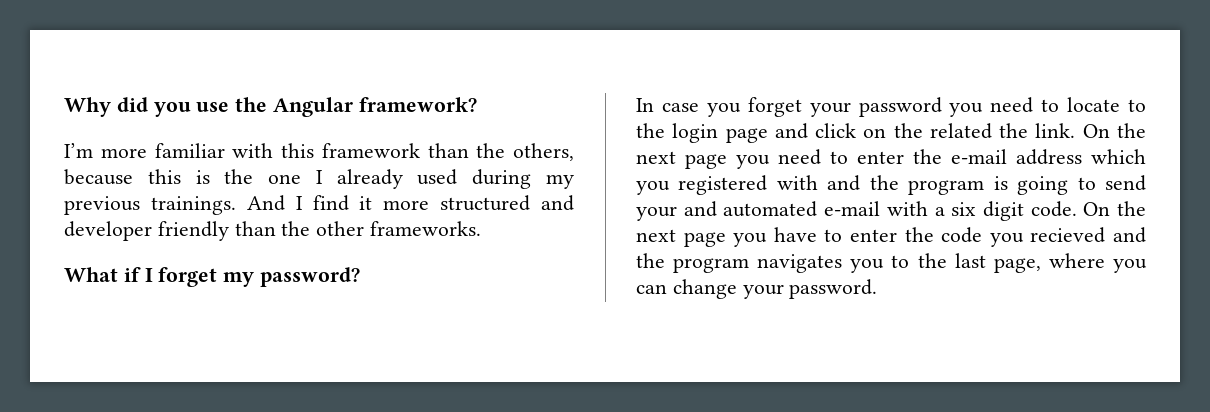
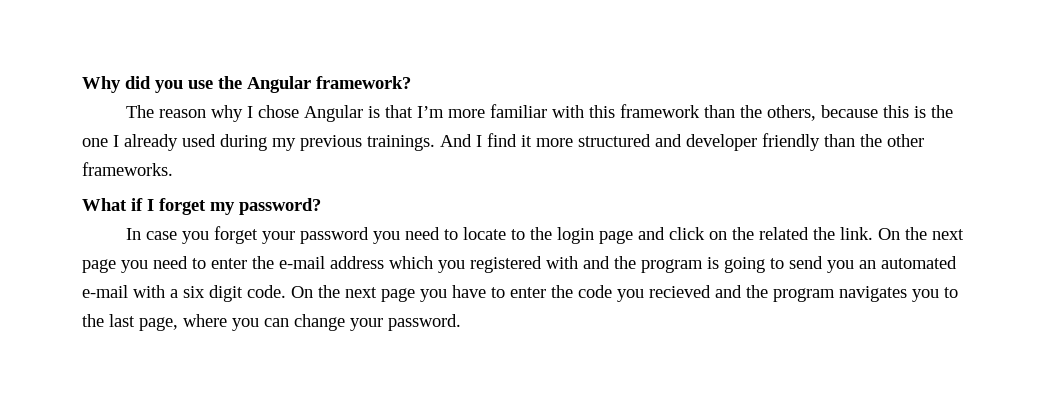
- I’m more familiar with this framework than the others, because this is the one I already used during my previous trainings.
+ The reason why I chose Angular is that I’m more familiar with this framework than the others, because this is the one I already used during my previous trainings.
- On the next page you need to enter the e-mail address which you registered with and the program is going to send your and automated e-mail with a six digit code.
+ On the next page you need to enter the e-mail address which you registered with and the program is going to send you an automated e-mail with a six digit code.

